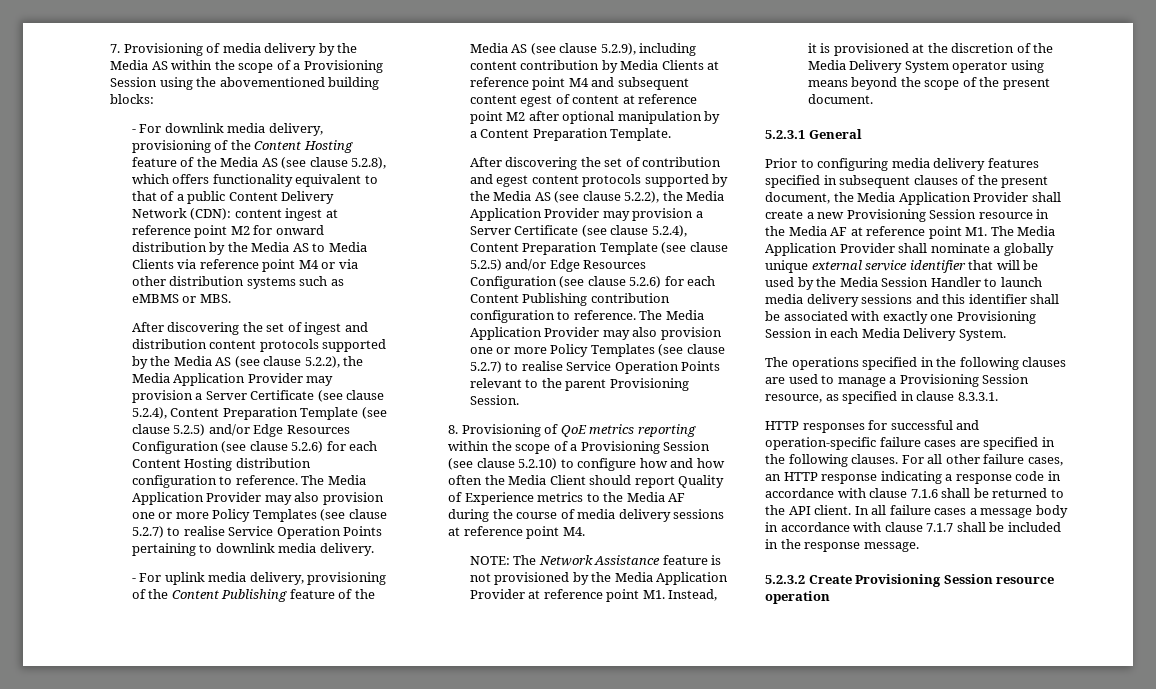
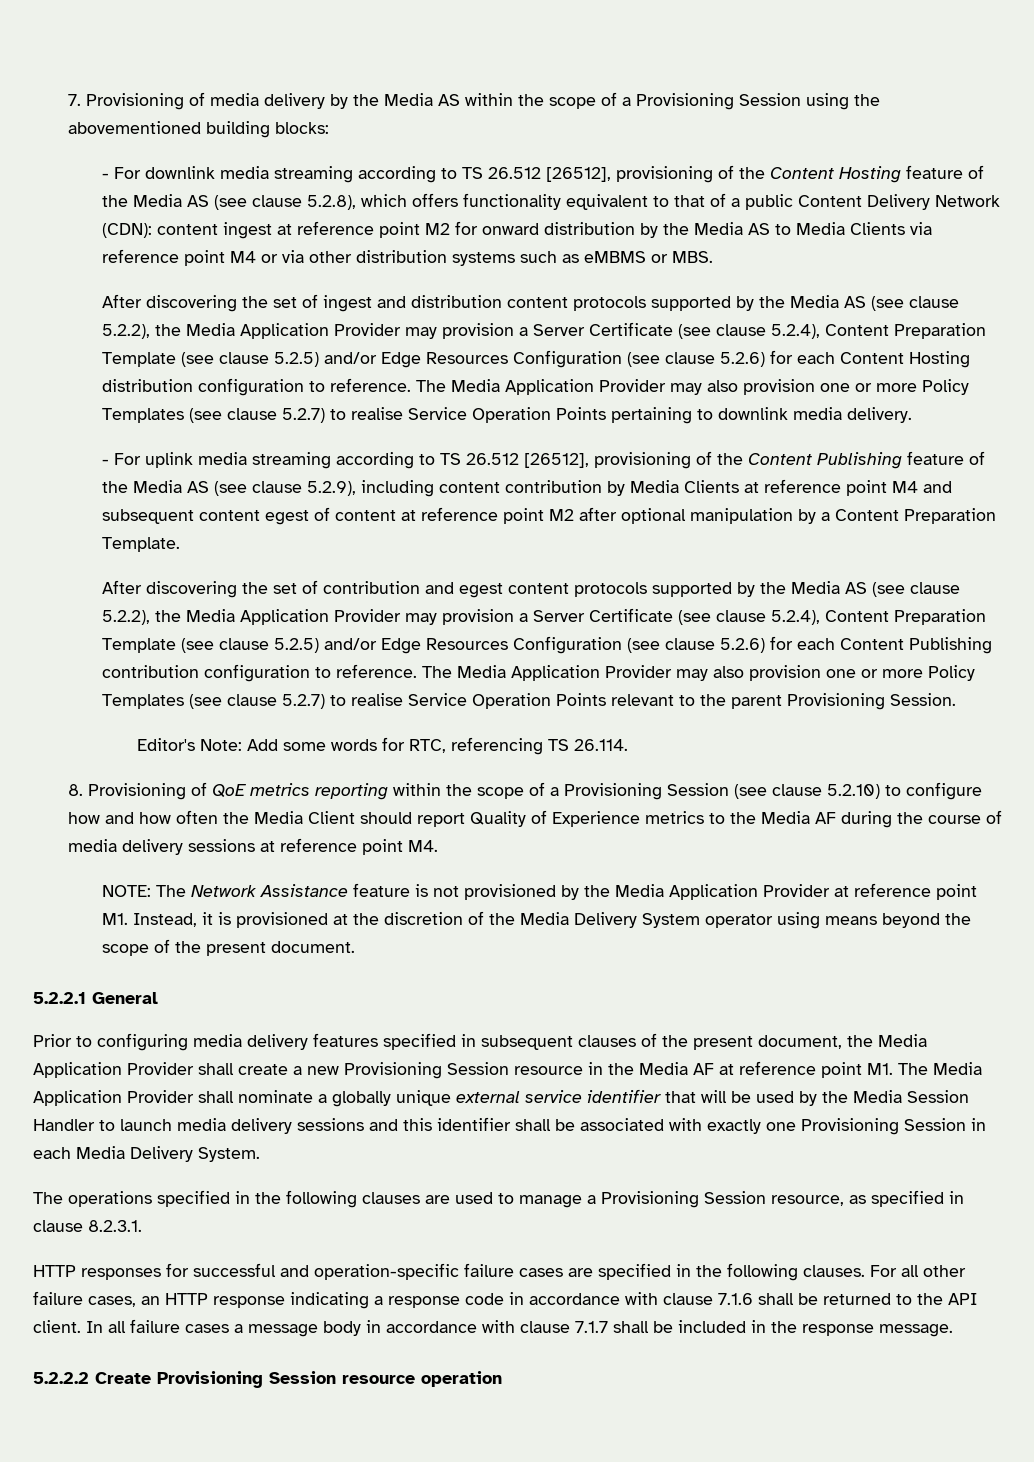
- - For downlink media delivery, provisioning of the Content Hosting feature of the Media AS (see clause 5.2.8), which offers functionality equivalent to that of a public Content Delivery Network (CDN): content ingest at reference point M2 for onward distribution by the Media AS to Media Clients via reference point M4 or via other distribution systems such as eMBMS or MBS.
+ - For downlink media streaming according to TS 26.512 [26512], provisioning of the Content Hosting feature of the Media AS (see clause 5.2.8), which offers functionality equivalent to that of a public Content Delivery Network (CDN): content ingest at reference point M2 for onward distribution by the Media AS to Media Clients via reference point M4 or via other distribution systems such as eMBMS or MBS.
- - For uplink media delivery, provisioning of the Content Publishing feature of the Media AS (see clause 5.2.9), including content contribution by Media Clients at reference point M4 and subsequent content egest of content at reference point M2 after optional manipulation by a Content Preparation Template.
+ - For uplink media streaming according to TS 26.512 [26512], provisioning of the Content Publishing feature of the Media AS (see clause 5.2.9), including content contribution by Media Clients at reference point M4 and subsequent content egest of content at reference point M2 after optional manipulation by a Content Preparation Template.
+ Editor's Note: Add some words for RTC, referencing TS 26.114.
- 5.2.3.1 General
+ 5.2.2.1 General
- The operations specified in the following clauses are used to manage a Provisioning Session resource, as specified in clause 8.3.3.1.
+ The operations specified in the following clauses are used to manage a Provisioning Session resource, as specified in clause 8.2.3.1.
- 5.2.3.2 Create Provisioning Session resource operation
+ 5.2.2.2 Create Provisioning Session resource operation

